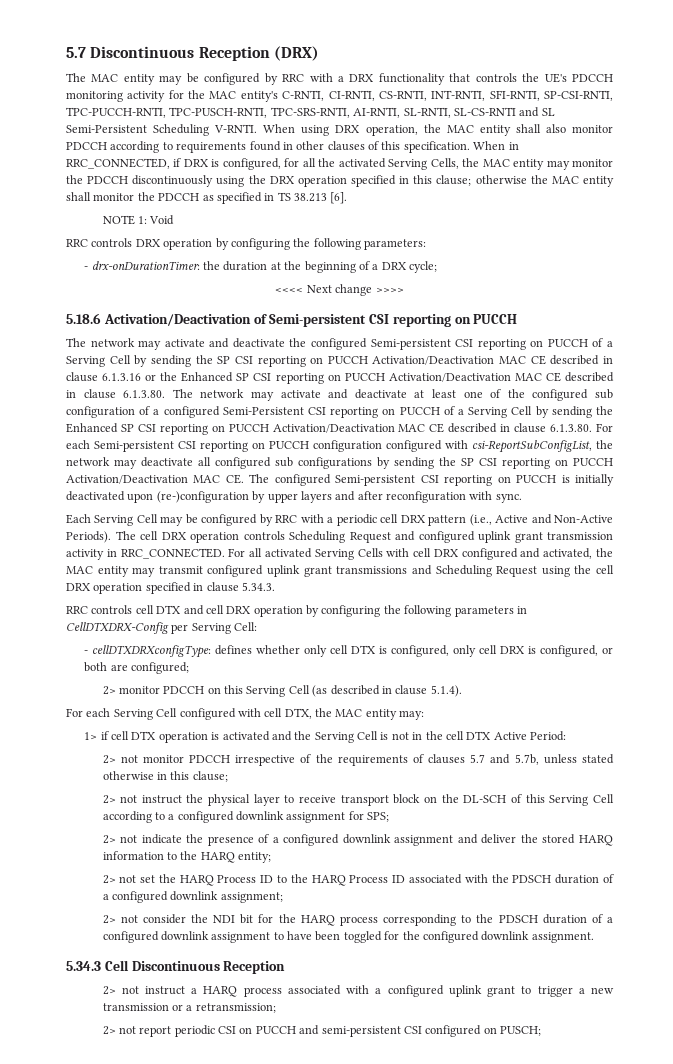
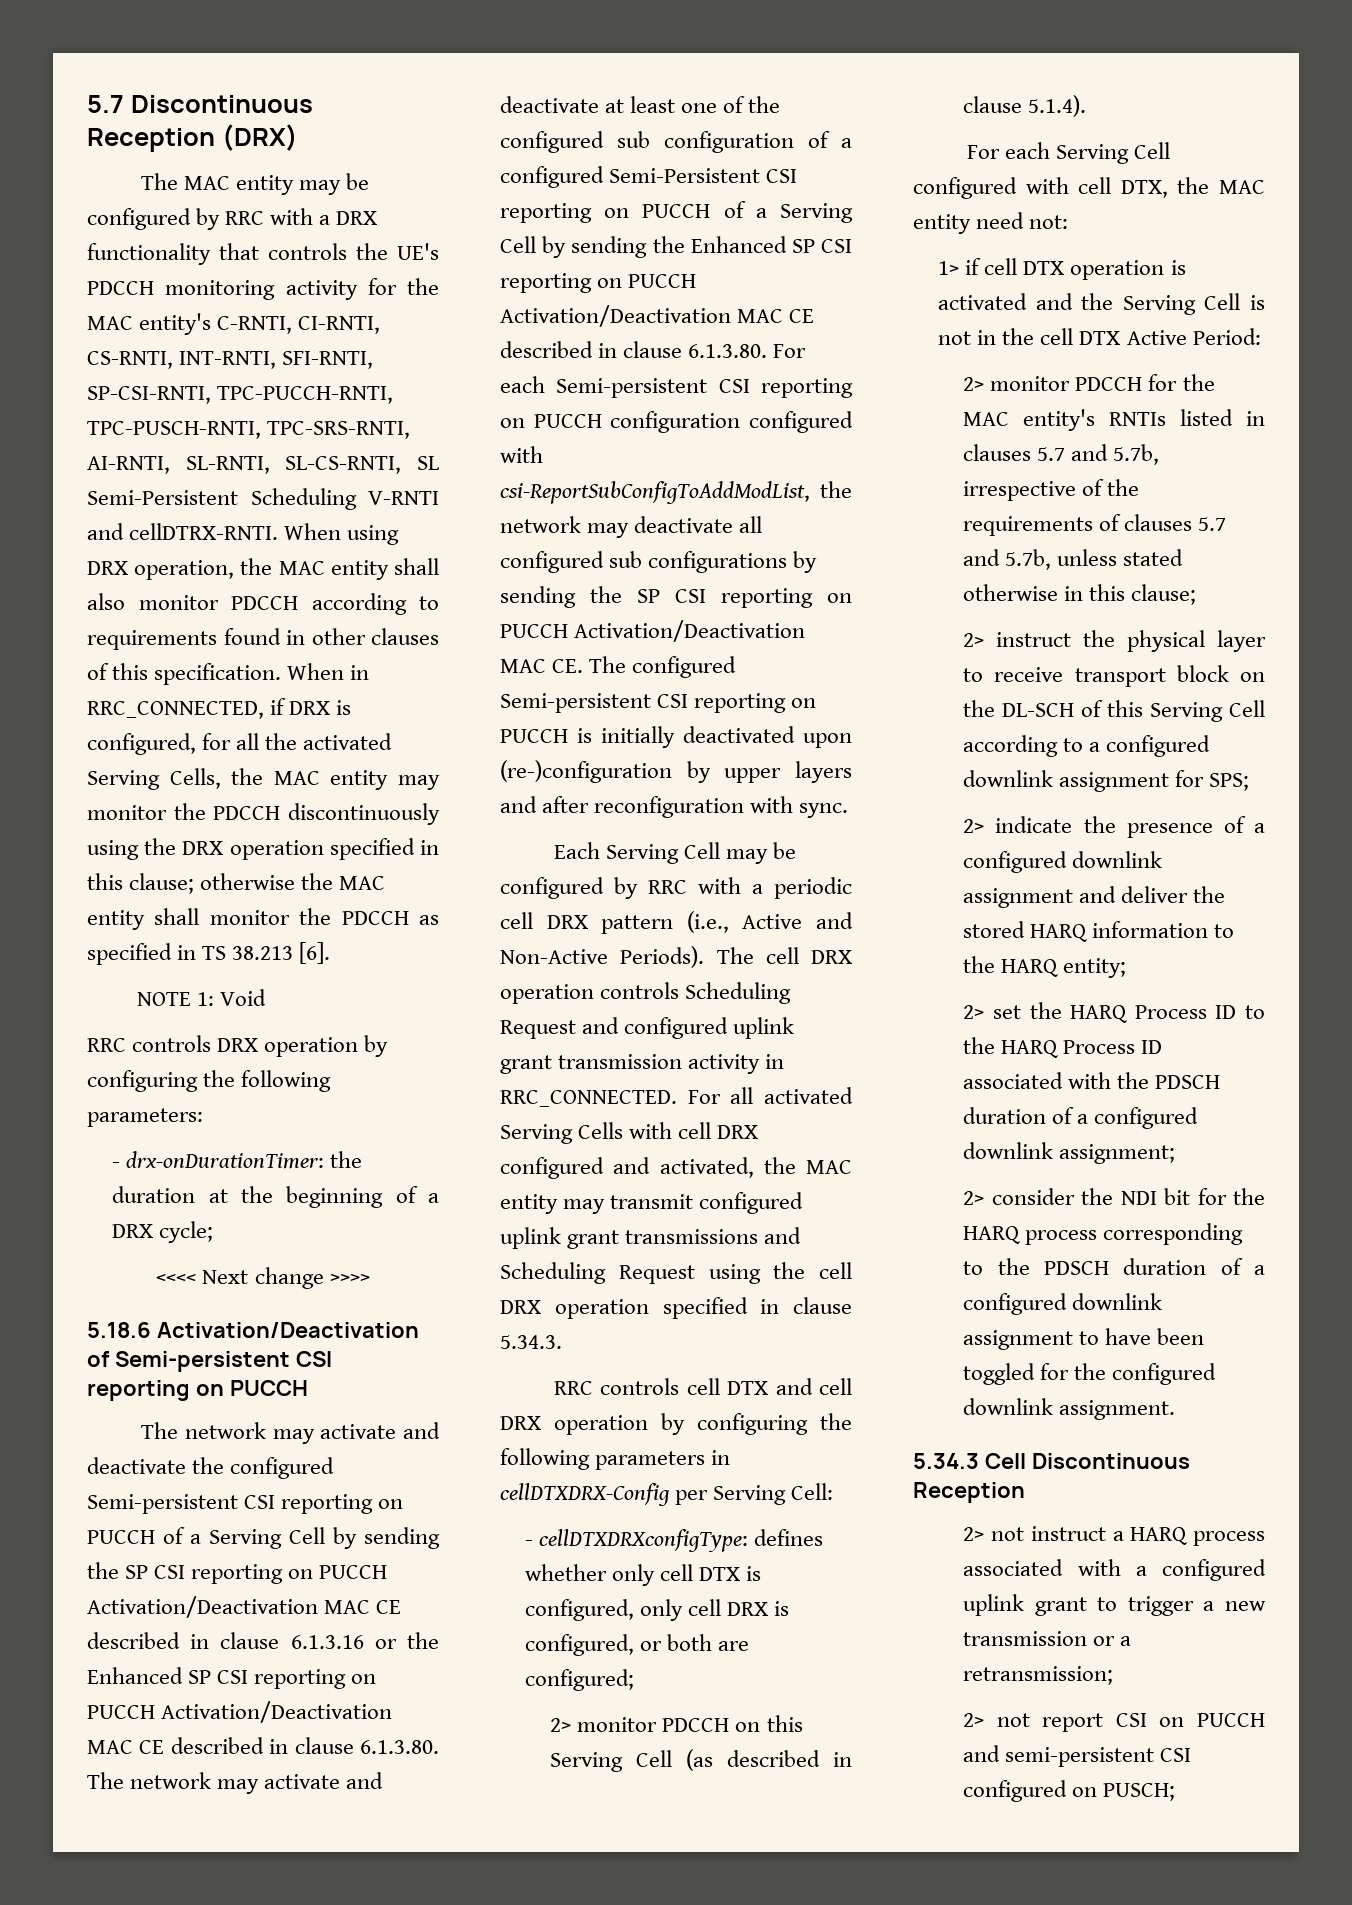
- The MAC entity may be configured by RRC with a DRX functionality that controls the UE's PDCCH monitoring activity for the MAC entity's C-RNTI, CI-RNTI, CS-RNTI, INT-RNTI, SFI-RNTI, SP-CSI-RNTI, TPC-PUCCH-RNTI, TPC-PUSCH-RNTI, TPC-SRS-RNTI, AI-RNTI, SL-RNTI, SL-CS-RNTI and SL Semi-Persistent Scheduling V-RNTI.
+ The MAC entity may be configured by RRC with a DRX functionality that controls the UE's PDCCH monitoring activity for the MAC entity's C-RNTI, CI-RNTI, CS-RNTI, INT-RNTI, SFI-RNTI, SP-CSI-RNTI, TPC-PUCCH-RNTI, TPC-PUSCH-RNTI, TPC-SRS-RNTI, AI-RNTI, SL-RNTI, SL-CS-RNTI, SL Semi-Persistent Scheduling V-RNTI and cellDTRX-RNTI.
- The network may activate and deactivate the configured Semi-persistent CSI reporting on PUCCH of a Serving Cell by sending the SP CSI reporting on PUCCH Activation/Deactivation MAC CE described in clause 6.1.3.16 or the Enhanced SP CSI reporting on PUCCH Activation/Deactivation MAC CE described in clause 6.1.3.80. The network may activate and deactivate at least one of the configured sub configuration of a configured Semi-Persistent CSI reporting on PUCCH of a Serving Cell by sending the Enhanced SP CSI reporting on PUCCH Activation/Deactivation MAC CE described in clause 6.1.3.80. For each Semi-persistent CSI reporting on PUCCH configuration configured with csi-ReportSubConfigList, the network may deactivate all configured sub configurations by sending the SP CSI reporting on PUCCH Activation/Deactivation MAC CE. The configured Semi-persistent CSI reporting on PUCCH is initially deactivated upon (re-)configuration by upper layers and after reconfiguration with sync.
+ The network may activate and deactivate the configured Semi-persistent CSI reporting on PUCCH of a Serving Cell by sending the SP CSI reporting on PUCCH Activation/Deactivation MAC CE described in clause 6.1.3.16 or the Enhanced SP CSI reporting on PUCCH Activation/Deactivation MAC CE described in clause 6.1.3.80. The network may activate and deactivate at least one of the configured sub configuration of a configured Semi-Persistent CSI reporting on PUCCH of a Serving Cell by sending the Enhanced SP CSI reporting on PUCCH Activation/Deactivation MAC CE described in clause 6.1.3.80. For each Semi-persistent CSI reporting on PUCCH configuration configured with csi-ReportSubConfigToAddModList, the network may deactivate all configured sub configurations by sending the SP CSI reporting on PUCCH Activation/Deactivation MAC CE. The configured Semi-persistent CSI reporting on PUCCH is initially deactivated upon (re-)configuration by upper layers and after reconfiguration with sync.
- RRC controls cell DTX and cell DRX operation by configuring the following parameters in CellDTXDRX-Config per Serving Cell:
+ RRC controls cell DTX and cell DRX operation by configuring the following parameters in cellDTXDRX-Config per Serving Cell:
- For each Serving Cell configured with cell DTX, the MAC entity may:
+ For each Serving Cell configured with cell DTX, the MAC entity need not:
- 2> not monitor PDCCH irrespective of the requirements of clauses 5.7 and 5.7b, unless stated otherwise in this clause;
+ 2> monitor PDCCH for the MAC entity's RNTIs listed in clauses 5.7 and 5.7b, irrespective of the requirements of clauses 5.7 and 5.7b, unless stated otherwise in this clause;
- 2> not instruct the physical layer to receive transport block on the DL-SCH of this Serving Cell according to a configured downlink assignment for SPS;
+ 2> instruct the physical layer to receive transport block on the DL-SCH of this Serving Cell according to a configured downlink assignment for SPS;
- 2> not indicate the presence of a configured downlink assignment and deliver the stored HARQ information to the HARQ entity;
+ 2> indicate the presence of a configured downlink assignment and deliver the stored HARQ information to the HARQ entity;
- 2> not set the HARQ Process ID to the HARQ Process ID associated with the PDSCH duration of a configured downlink assignment;
+ 2> set the HARQ Process ID to the HARQ Process ID associated with the PDSCH duration of a configured downlink assignment;
- 2> not consider the NDI bit for the HARQ process corresponding to the PDSCH duration of a configured downlink assignment to have been toggled for the configured downlink assignment.
+ 2> consider the NDI bit for the HARQ process corresponding to the PDSCH duration of a configured downlink assignment to have been toggled for the configured downlink assignment.
- 2> not report periodic CSI on PUCCH and semi-persistent CSI configured on PUSCH;
+ 2> not report CSI on PUCCH and semi-persistent CSI configured on PUSCH;

